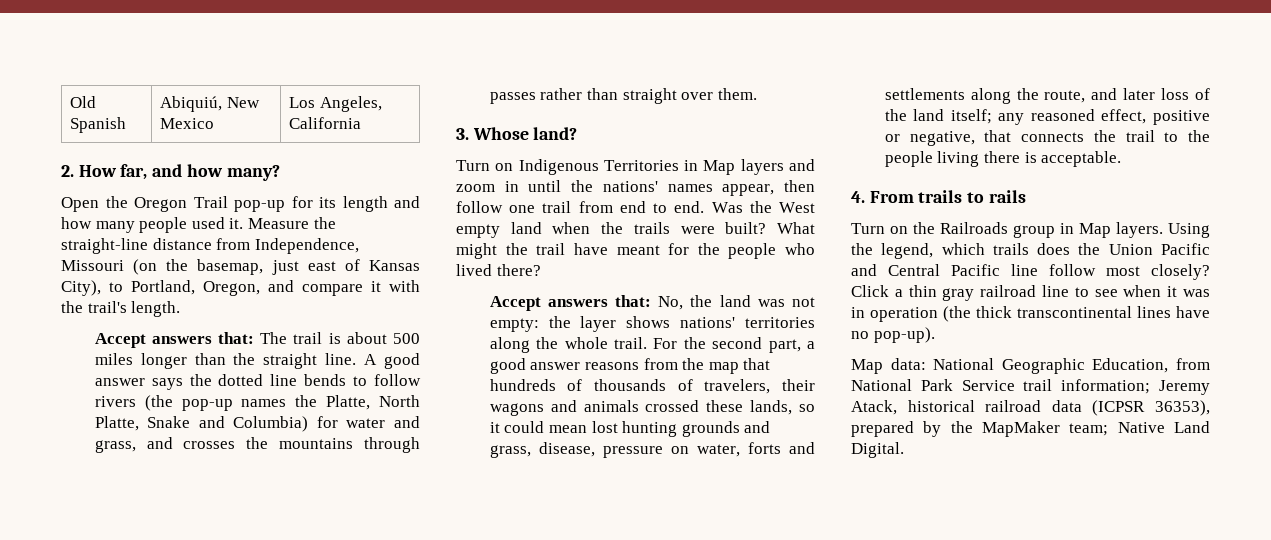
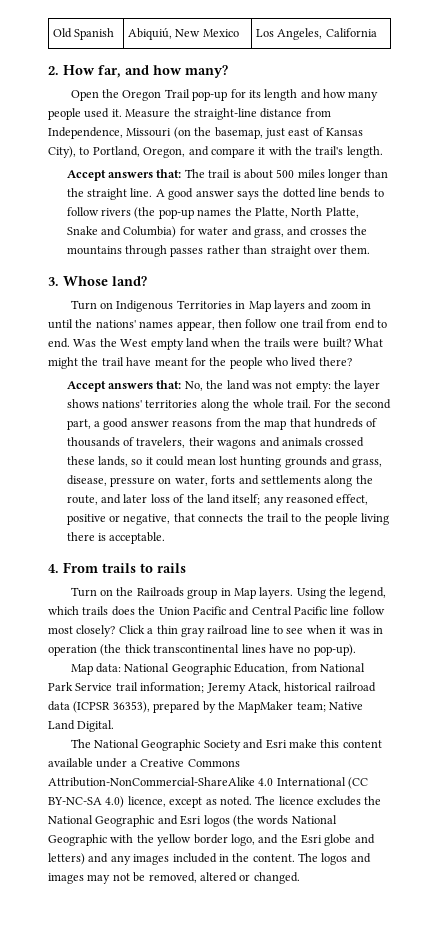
+ The National Geographic Society and Esri make this content available under a Creative Commons Attribution-NonCommercial-ShareAlike 4.0 International (CC BY-NC-SA 4.0) licence, except as noted. The licence excludes the National Geographic and Esri logos (the words National Geographic with the yellow border logo, and the Esri globe and letters) and any images included in the content. The logos and images may not be removed, altered or changed.

